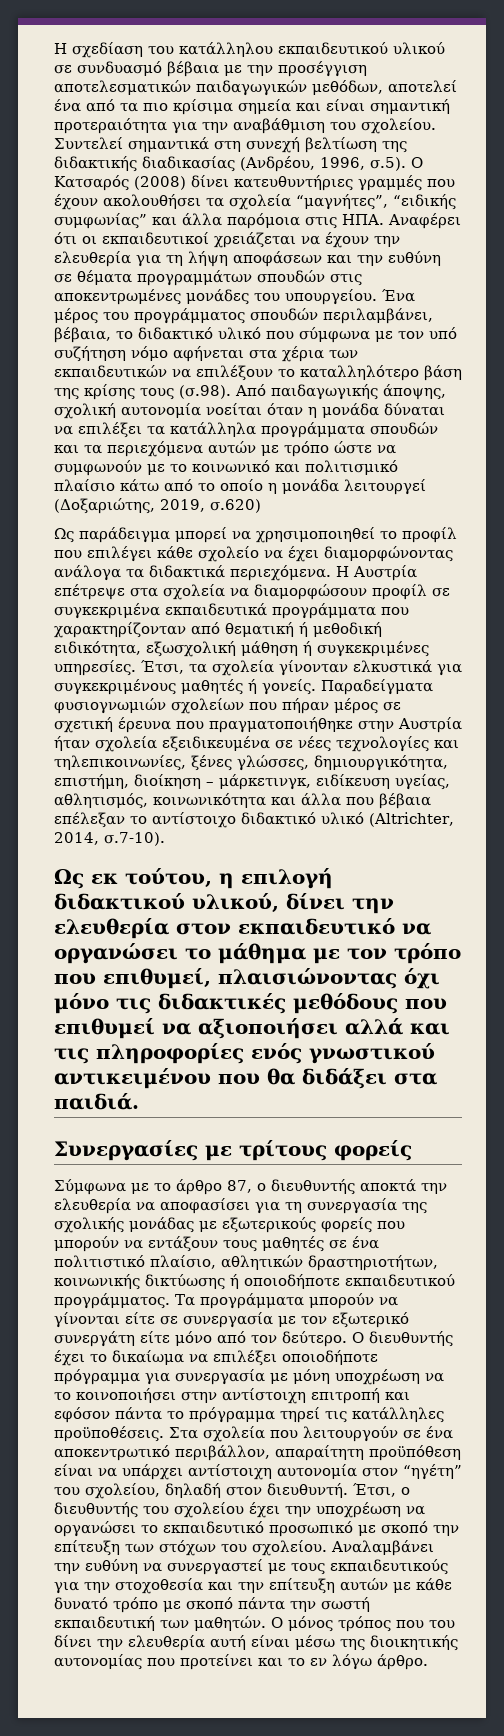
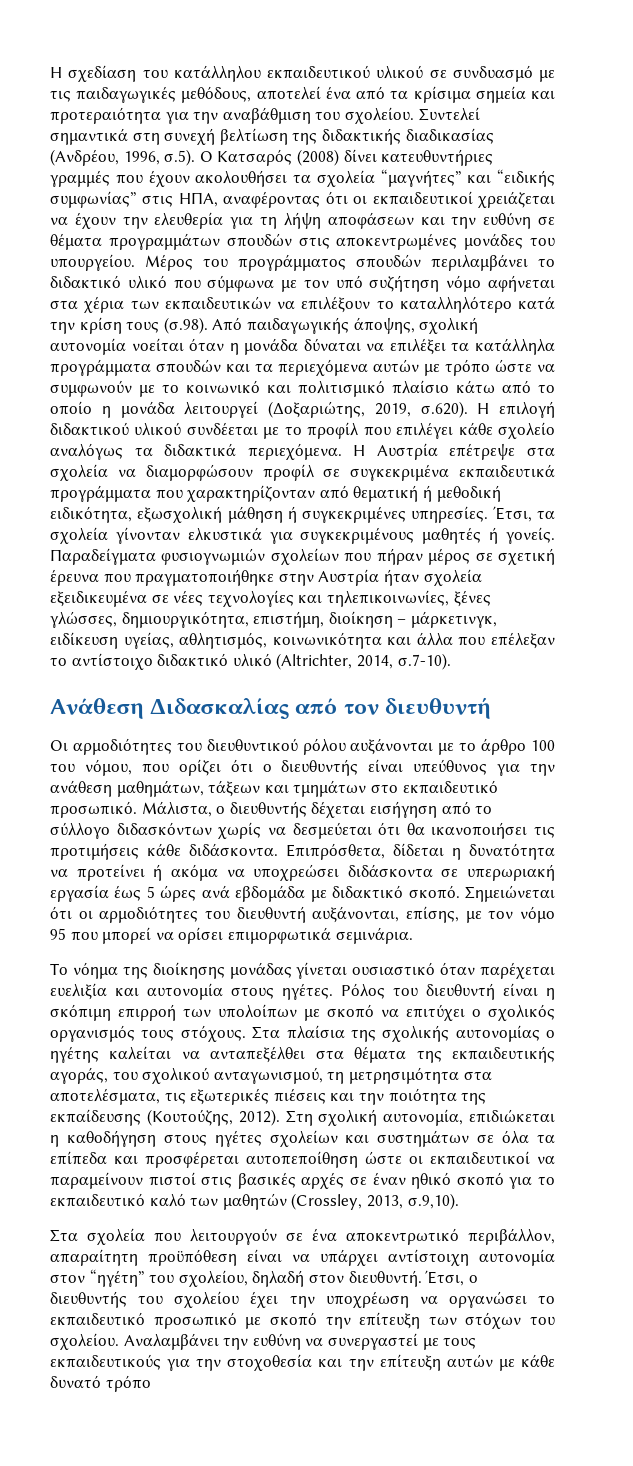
- Η σχεδίαση του κατάλληλου εκπαιδευτικού υλικού σε συνδυασμό βέβαια με την προσέγγιση αποτελεσματικών παιδαγωγικών μεθόδων, αποτελεί ένα από τα πιο κρίσιμα σημεία και είναι σημαντική προτεραιότητα για την αναβάθμιση του σχολείου.
+ Η σχεδίαση του κατάλληλου εκπαιδευτικού υλικού σε συνδυασμό με τις παιδαγωγικές μεθόδους, αποτελεί ένα από τα κρίσιμα σημεία και προτεραιότητα για την αναβάθμιση του σχολείου.
- Συντελεί σημαντικά στη συνεχή βελτίωση της διδακτικής διαδικασίας (Ανδρέου, 1996, σ.5). Ο Κατσαρός (2008) δίνει κατευθυντήριες γραμμές που έχουν ακολουθήσει τα σχολεία “μαγνήτες”, “ειδικής συμφωνίας” και άλλα παρόμοια στις ΗΠΑ. Αναφέρει ότι οι εκπαιδευτικοί χρειάζεται να έχουν την ελευθερία για τη λήψη αποφάσεων και την ευθύνη σε θέματα προγραμμάτων σπουδών στις αποκεντρωμένες μονάδες του υπουργείου.
+ Συντελεί σημαντικά στη συνεχή βελτίωση της διδακτικής διαδικασίας (Ανδρέου, 1996, σ.5). Ο Κατσαρός (2008) δίνει κατευθυντήριες γραμμές που έχουν ακολουθήσει τα σχολεία “μαγνήτες” και “ειδικής συμφωνίας” στις ΗΠΑ, αναφέροντας ότι οι εκπαιδευτικοί χρειάζεται να έχουν την ελευθερία για τη λήψη αποφάσεων και την ευθύνη σε θέματα προγραμμάτων σπουδών στις αποκεντρωμένες μονάδες του υπουργείου.
- Ένα μέρος του προγράμματος σπουδών περιλαμβάνει, βέβαια, το διδακτικό υλικό που σύμφωνα με τον υπό συζήτηση νόμο αφήνεται στα χέρια των εκπαιδευτικών να επιλέξουν το καταλληλότερο βάση της κρίσης τους (σ.98). Από παιδαγωγικής άποψης, σχολική αυτονομία νοείται όταν η μονάδα δύναται να επιλέξει τα κατάλληλα προγράμματα σπουδών και τα περιεχόμενα αυτών με τρόπο ώστε να συμφωνούν με το κοινωνικό και πολιτισμικό πλαίσιο κάτω από το οποίο η μονάδα λειτουργεί (Δοξαριώτης, 2019, σ.620)
- Ως παράδειγμα μπορεί να χρησιμοποιηθεί το προφίλ που επιλέγει κάθε σχολείο να έχει διαμορφώνοντας ανάλογα τα διδακτικά περιεχόμενα.
+ Μέρος του προγράμματος σπουδών περιλαμβάνει το διδακτικό υλικό που σύμφωνα με τον υπό συζήτηση νόμο αφήνεται στα χέρια των εκπαιδευτικών να επιλέξουν το καταλληλότερο κατά την κρίση τους (σ.98). Από παιδαγωγικής άποψης, σχολική αυτονομία νοείται όταν η μονάδα δύναται να επιλέξει τα κατάλληλα προγράμματα σπουδών και τα περιεχόμενα αυτών με τρόπο ώστε να συμφωνούν με το κοινωνικό και πολιτισμικό πλαίσιο κάτω από το οποίο η μονάδα λειτουργεί (Δοξαριώτης, 2019, σ.620). Η επιλογή διδακτικού υλικού συνδέεται με το προφίλ που επιλέγει κάθε σχολείο αναλόγως τα διδακτικά περιεχόμενα.
- Παραδείγματα φυσιογνωμιών σχολείων που πήραν μέρος σε σχετική έρευνα που πραγματοποιήθηκε στην Αυστρία ήταν σχολεία εξειδικευμένα σε νέες τεχνολογίες και τηλεπικοινωνίες, ξένες γλώσσες, δημιουργικότητα, επιστήμη, διοίκηση – μάρκετινγκ, ειδίκευση υγείας, αθλητισμός, κοινωνικότητα και άλλα που βέβαια επέλεξαν το αντίστοιχο διδακτικό υλικό (Altrichter, 2014, σ.7-10).
+ Παραδείγματα φυσιογνωμιών σχολείων που πήραν μέρος σε σχετική έρευνα που πραγματοποιήθηκε στην Αυστρία ήταν σχολεία εξειδικευμένα σε νέες τεχνολογίες και τηλεπικοινωνίες, ξένες γλώσσες, δημιουργικότητα, επιστήμη, διοίκηση – μάρκετινγκ, ειδίκευση υγείας, αθλητισμός, κοινωνικότητα και άλλα που επέλεξαν το αντίστοιχο διδακτικό υλικό (Altrichter, 2014, σ.7-10).
- Ως εκ τούτου, η επιλογή διδακτικού υλικού, δίνει την ελευθερία στον εκπαιδευτικό να οργανώσει το μάθημα με τον τρόπο που επιθυμεί, πλαισιώνοντας όχι μόνο τις διδακτικές μεθόδους που επιθυμεί να αξιοποιήσει αλλά και τις πληροφορίες ενός γνωστικού αντικειμένου που θα διδάξει στα παιδιά.
- Συνεργασίες με τρίτους φορείς
- Σύμφωνα με το άρθρο 87, ο διευθυντής αποκτά την ελευθερία να αποφασίσει για τη συνεργασία της σχολικής μονάδας με εξωτερικούς φορείς που μπορούν να εντάξουν τους μαθητές σε ένα πολιτιστικό πλαίσιο, αθλητικών δραστηριοτήτων, κοινωνικής δικτύωσης ή οποιοδήποτε εκπαιδευτικού προγράμματος. Τα προγράμματα μπορούν να γίνονται είτε σε συνεργασία με τον εξωτερικό συνεργάτη είτε μόνο από τον δεύτερο. Ο διευθυντής έχει το δικαίωμα να επιλέξει οποιοδήποτε πρόγραμμα για συνεργασία με μόνη υποχρέωση να το κοινοποιήσει στην αντίστοιχη επιτροπή και εφόσον πάντα το πρόγραμμα τηρεί τις κατάλληλες προϋποθέσεις. Στα σχολεία που λειτουργούν σε ένα αποκεντρωτικό περιβάλλον, απαραίτητη προϋπόθεση είναι να υπάρχει αντίστοιχη αυτονομία στον “ηγέτη” του σχολείου, δηλαδή στον διευθυντή.
+ Ανάθεση Διδασκαλίας από τον διευθυντή
+ Οι αρμοδιότητες του διευθυντικού ρόλου αυξάνονται με το άρθρο 100 του νόμου, που ορίζει ότι ο διευθυντής είναι υπεύθυνος για την ανάθεση μαθημάτων, τάξεων και τμημάτων στο εκπαιδευτικό προσωπικό. Μάλιστα, ο διευθυντής δέχεται εισήγηση από το σύλλογο διδασκόντων χωρίς να δεσμεύεται ότι θα ικανοποιήσει τις προτιμήσεις κάθε διδάσκοντα. Επιπρόσθετα, δίδεται η δυνατότητα να προτείνει ή ακόμα να υποχρεώσει διδάσκοντα σε υπερωριακή εργασία έως 5 ώρες ανά εβδομάδα με διδακτικό σκοπό. Σημειώνεται ότι οι αρμοδιότητες του διευθυντή αυξάνονται, επίσης, με τον νόμο 95 που μπορεί να ορίσει επιμορφωτικά σεμινάρια.
+ Tο νόημα της διοίκησης μονάδας γίνεται ουσιαστικό όταν παρέχεται ευελιξία και αυτονομία στους ηγέτες. Ρόλος του διευθυντή είναι η σκόπιμη επιρροή των υπολοίπων με σκοπό να επιτύχει ο σχολικός οργανισμός τους στόχους. Στα πλαίσια της σχολικής αυτονομίας ο ηγέτης καλείται να ανταπεξέλθει στα θέματα της εκπαιδευτικής αγοράς, του σχολικού ανταγωνισμού, τη μετρησιμότητα στα αποτελέσματα, τις εξωτερικές πιέσεις και την ποιότητα της εκπαίδευσης (Κουτούζης, 2012). Στη σχολική αυτονομία, επιδιώκεται η καθοδήγηση στους ηγέτες σχολείων και συστημάτων σε όλα τα επίπεδα και προσφέρεται αυτοπεποίθηση ώστε οι εκπαιδευτικοί να παραμείνουν πιστοί στις βασικές αρχές σε έναν ηθικό σκοπό για το εκπαιδευτικό καλό των μαθητών (Crossley, 2013, σ.9,10).
+ Στα σχολεία που λειτουργούν σε ένα αποκεντρωτικό περιβάλλον, απαραίτητη προϋπόθεση είναι να υπάρχει αντίστοιχη αυτονομία στον “ηγέτη” του σχολείου, δηλαδή στον διευθυντή.
- Αναλαμβάνει την ευθύνη να συνεργαστεί με τους εκπαιδευτικούς για την στοχοθεσία και την επίτευξη αυτών με κάθε δυνατό τρόπο με σκοπό πάντα την σωστή εκπαιδευτική των μαθητών. Ο μόνος τρόπος που του δίνει την ελευθερία αυτή είναι μέσω της διοικητικής αυτονομίας που προτείνει και το εν λόγω άρθρο.
+ Αναλαμβάνει την ευθύνη να συνεργαστεί με τους εκπαιδευτικούς για την στοχοθεσία και την επίτευξη αυτών με κάθε δυνατό τρόπο

